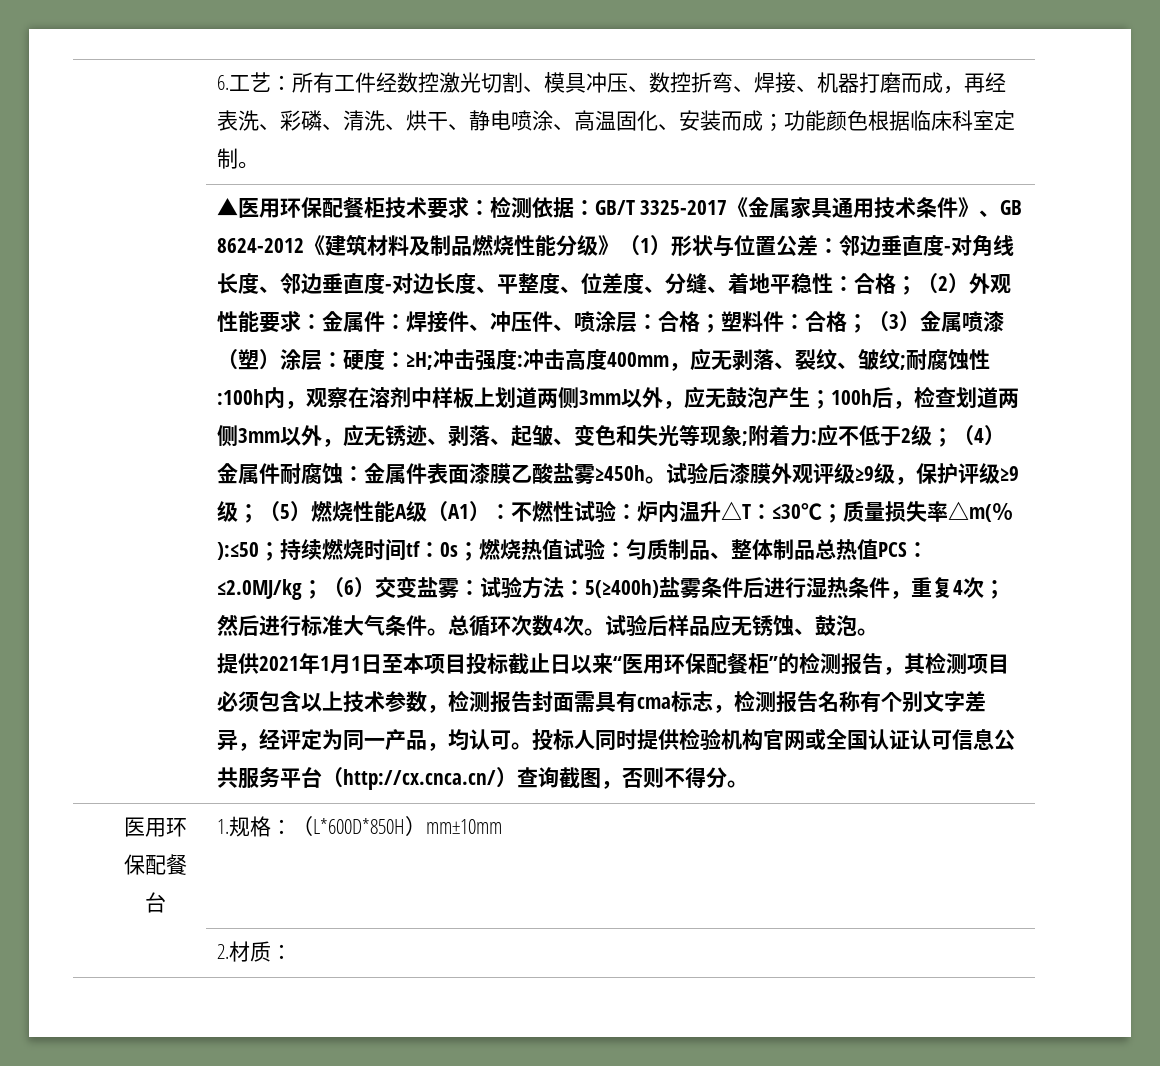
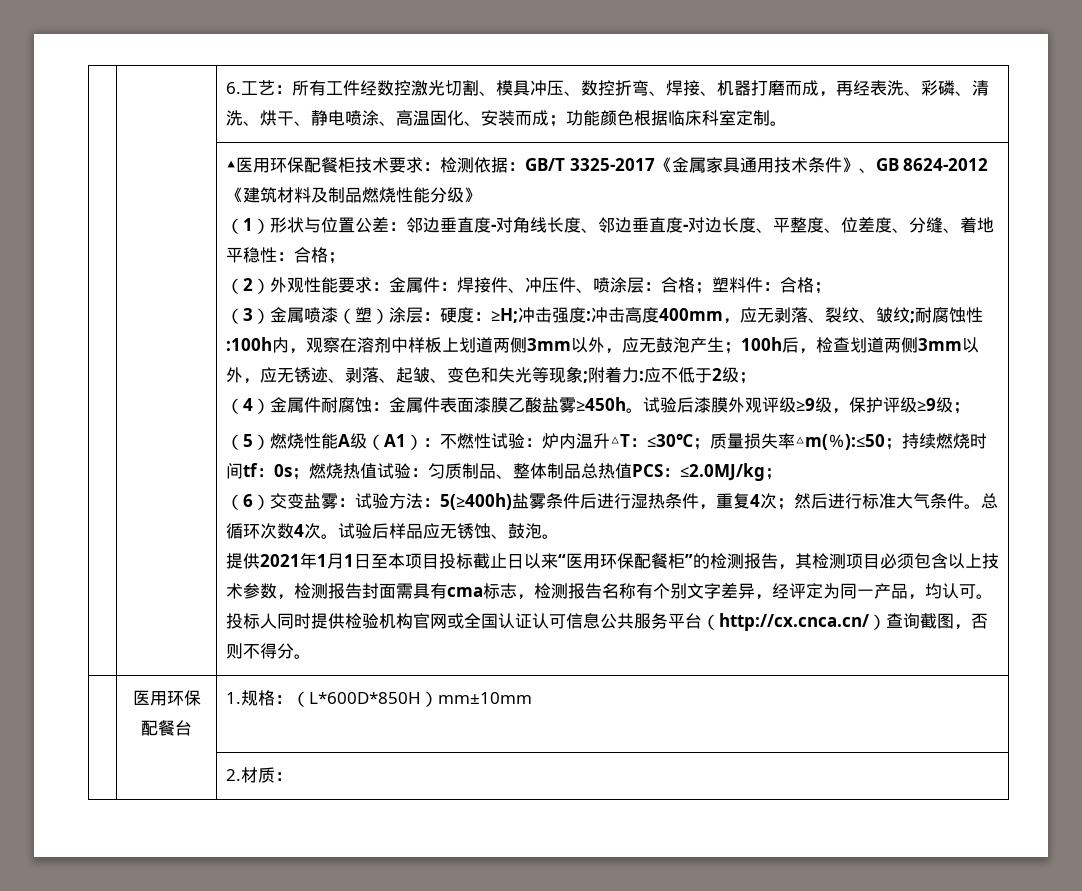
- GB/T 3325-2017《金属家具通用技术条件》、GB 8624-2012《建筑材料及制品燃烧性能分级》（1）形状与位置公差：
+ GB/T 3325-2017《金属家具通用技术条件》、GB 8624-2012《建筑材料及制品燃烧性能分级》
+ （1）形状与位置公差：
- 邻边垂直度-对角线长度、邻边垂直度-对边长度、平整度、位差度、分缝、着地平稳性：合格；（2）外观性能要求：
+ 邻边垂直度-对角线长度、邻边垂直度-对边长度、平整度、位差度、分缝、着地平稳性：合格；
+ （2）外观性能要求：
- 塑料件：合格；（3）金属喷漆（塑）涂层：
+ 塑料件：合格；
+ （3）金属喷漆（塑）涂层：
- 应不低于2级；（4）金属件耐腐蚀：
+ 应不低于2级；
+ （4）金属件耐腐蚀：
- 试验后漆膜外观评级≥9级，保护评级≥9级；（5）燃烧性能A级（A1）：
+ 试验后漆膜外观评级≥9级，保护评级≥9级；
+ （5）燃烧性能A级（A1）：
- ≤2.0MJ/kg；（6）交变盐雾：
+ ≤2.0MJ/kg；
+ （6）交变盐雾：

